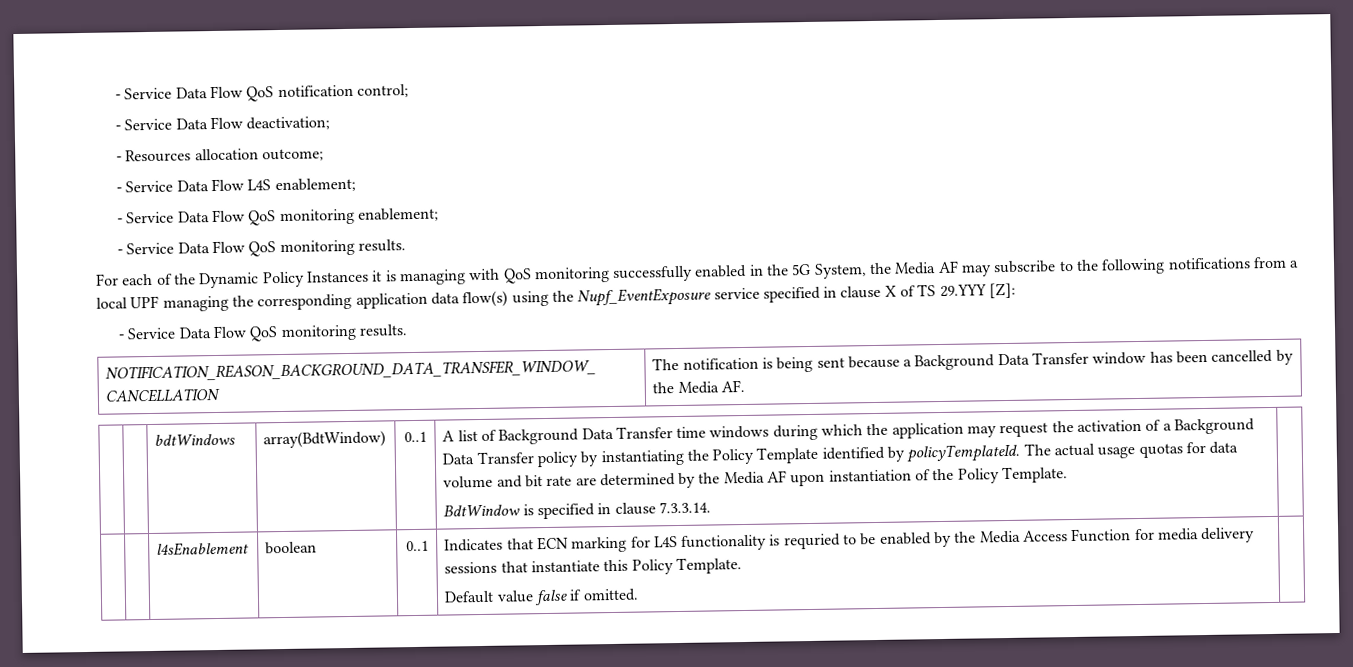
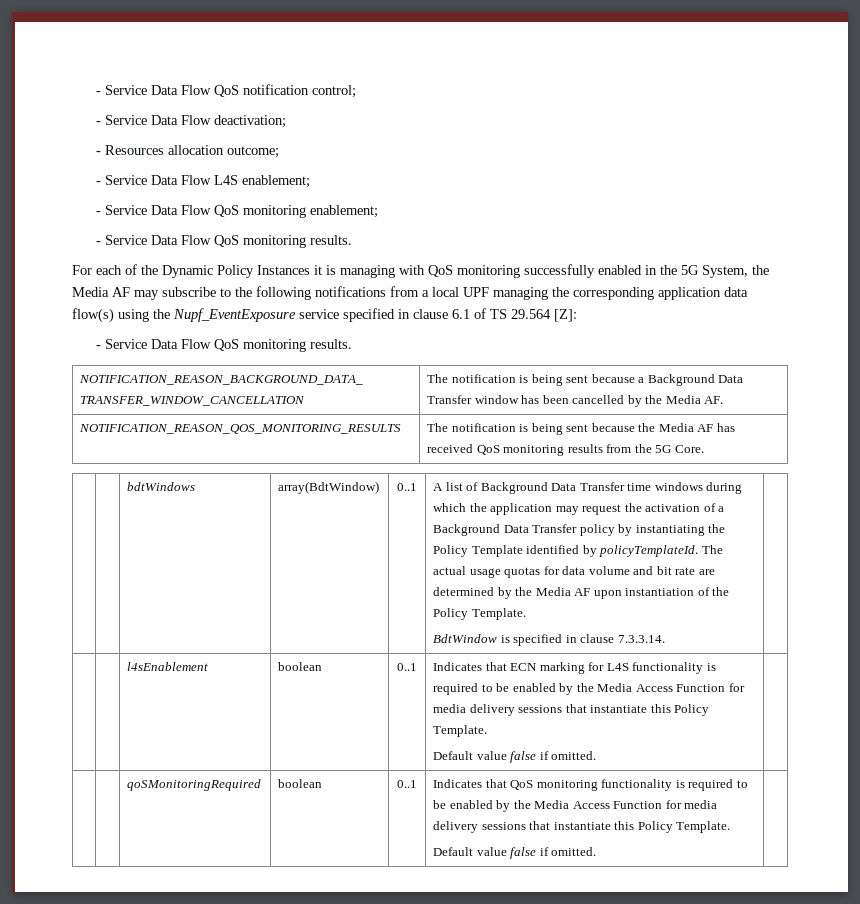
- For each of the Dynamic Policy Instances it is managing with QoS monitoring successfully enabled in the 5G System, the Media AF may subscribe to the following notifications from a local UPF managing the corresponding application data flow(s) using the Nupf_EventExposure service specified in clause X of TS 29.YYY [Z]:
+ For each of the Dynamic Policy Instances it is managing with QoS monitoring successfully enabled in the 5G System, the Media AF may subscribe to the following notifications from a local UPF managing the corresponding application data flow(s) using the Nupf_EventExposure service specified in clause 6.1 of TS 29.564 [Z]:
+ NOTIFICATION_REASON_QOS_MONITORING_RESULTS | The notification is being sent because the Media AF has received QoS monitoring results from the 5G Core.
- | | l4sEnablement | boolean | 0..1 | Indicates that ECN marking for L4S functionality is requried to be enabled by the Media Access Function for media delivery sessions that instantiate this Policy Template.
+ | | l4sEnablement | boolean | 0..1 | Indicates that ECN marking for L4S functionality is required to be enabled by the Media Access Function for media delivery sessions that instantiate this Policy Template.
+ | | qoSMonitoringRequired | boolean | 0..1 | Indicates that QoS monitoring functionality is required to be enabled by the Media Access Function for media delivery sessions that instantiate this Policy Template.
+ Default value false if omitted. |

